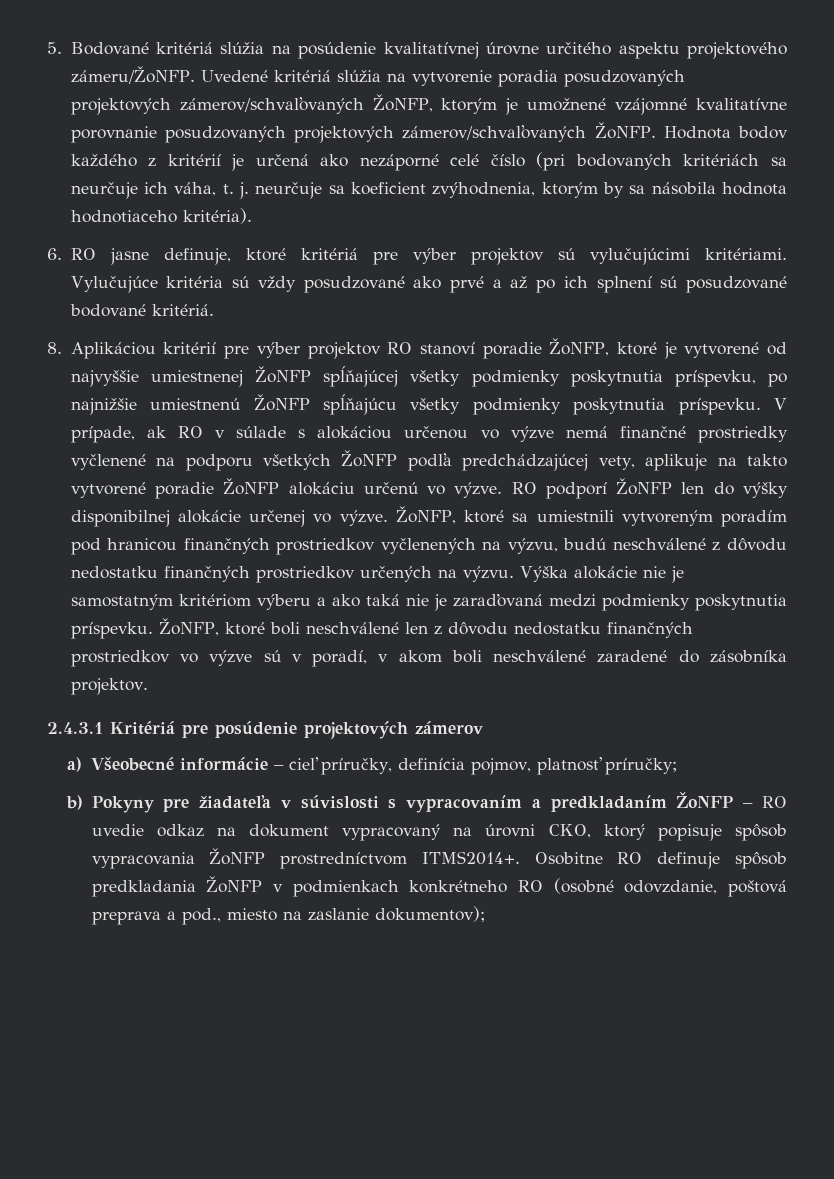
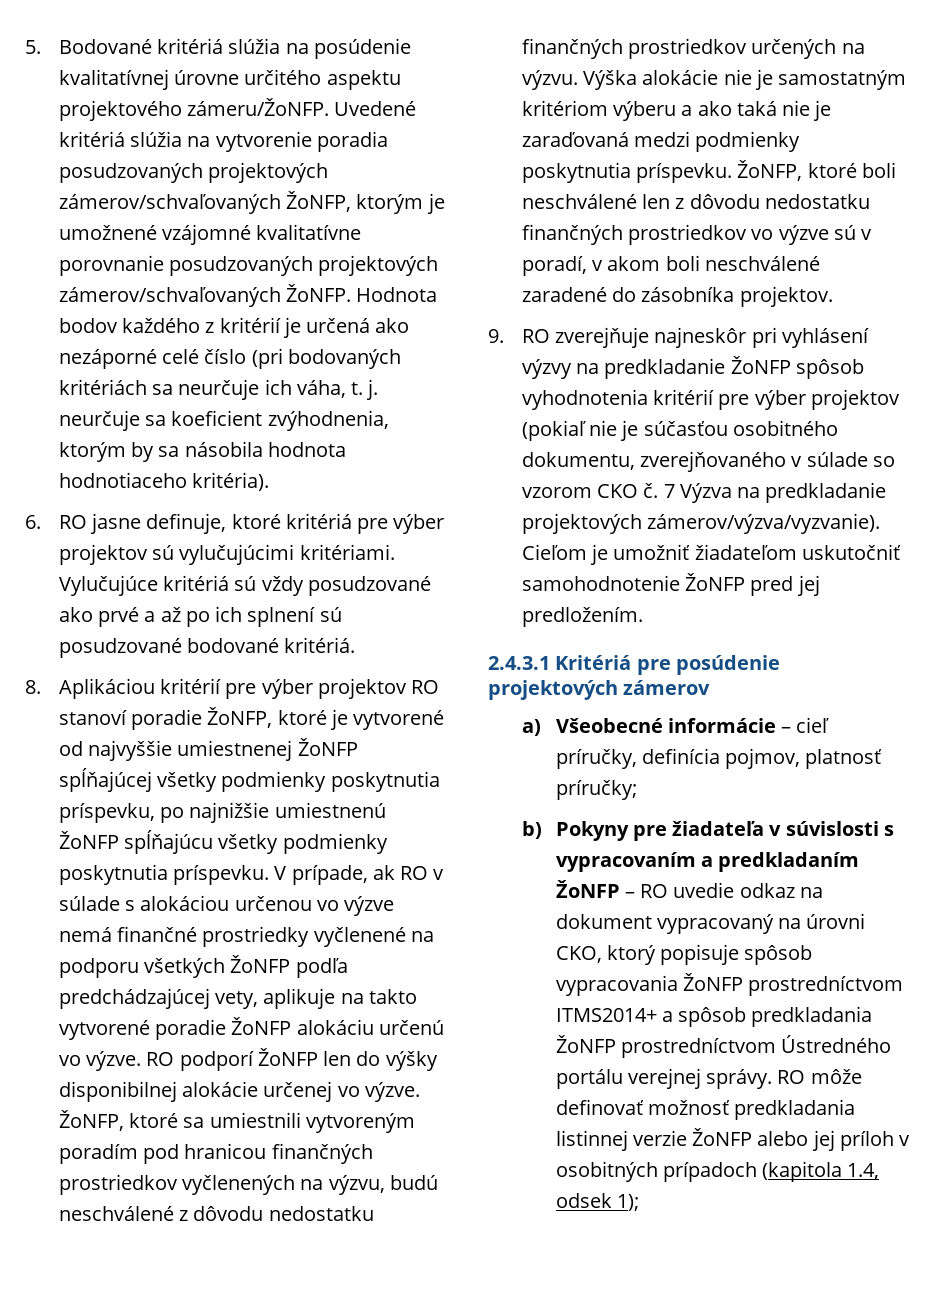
- Vylučujúce kritéria sú vždy posudzované ako prvé a až po ich splnení sú posudzované bodované kritériá.
+ Vylučujúce kritériá sú vždy posudzované ako prvé a až po ich splnení sú posudzované bodované kritériá.
+ 9. RO zverejňuje najneskôr pri vyhlásení výzvy na predkladanie ŽoNFP spôsob vyhodnotenia kritérií pre výber projektov (pokiaľ nie je súčasťou osobitného dokumentu, zverejňovaného v súlade so vzorom CKO č. 7 Výzva na predkladanie projektových zámerov/výzva/vyzvanie). Cieľom je umožniť žiadateľom uskutočniť samohodnotenie ŽoNFP pred jej predložením.
- b) Pokyny pre žiadateľa v súvislosti s vypracovaním a predkladaním ŽoNFP – RO uvedie odkaz na dokument vypracovaný na úrovni CKO, ktorý popisuje spôsob vypracovania ŽoNFP prostredníctvom ITMS2014+. Osobitne RO definuje spôsob predkladania ŽoNFP v podmienkach konkrétneho RO (osobné odovzdanie, poštová preprava a pod., miesto na zaslanie dokumentov);
+ b) Pokyny pre žiadateľa v súvislosti s vypracovaním a predkladaním ŽoNFP – RO uvedie odkaz na dokument vypracovaný na úrovni CKO, ktorý popisuje spôsob vypracovania ŽoNFP prostredníctvom ITMS2014+ a spôsob predkladania ŽoNFP prostredníctvom Ústredného portálu verejnej správy. RO môže definovať možnosť predkladania listinnej verzie ŽoNFP alebo jej príloh v osobitných prípadoch (kapitola 1.4, odsek 1);

